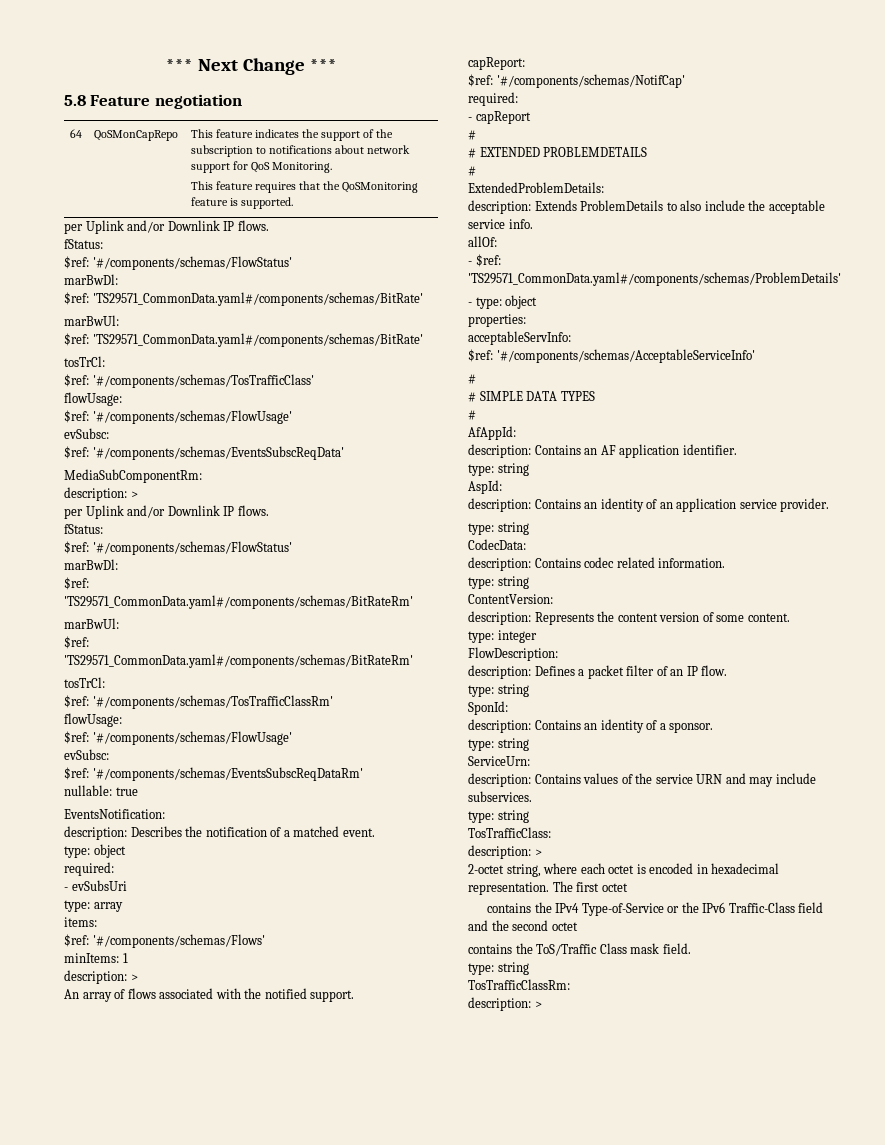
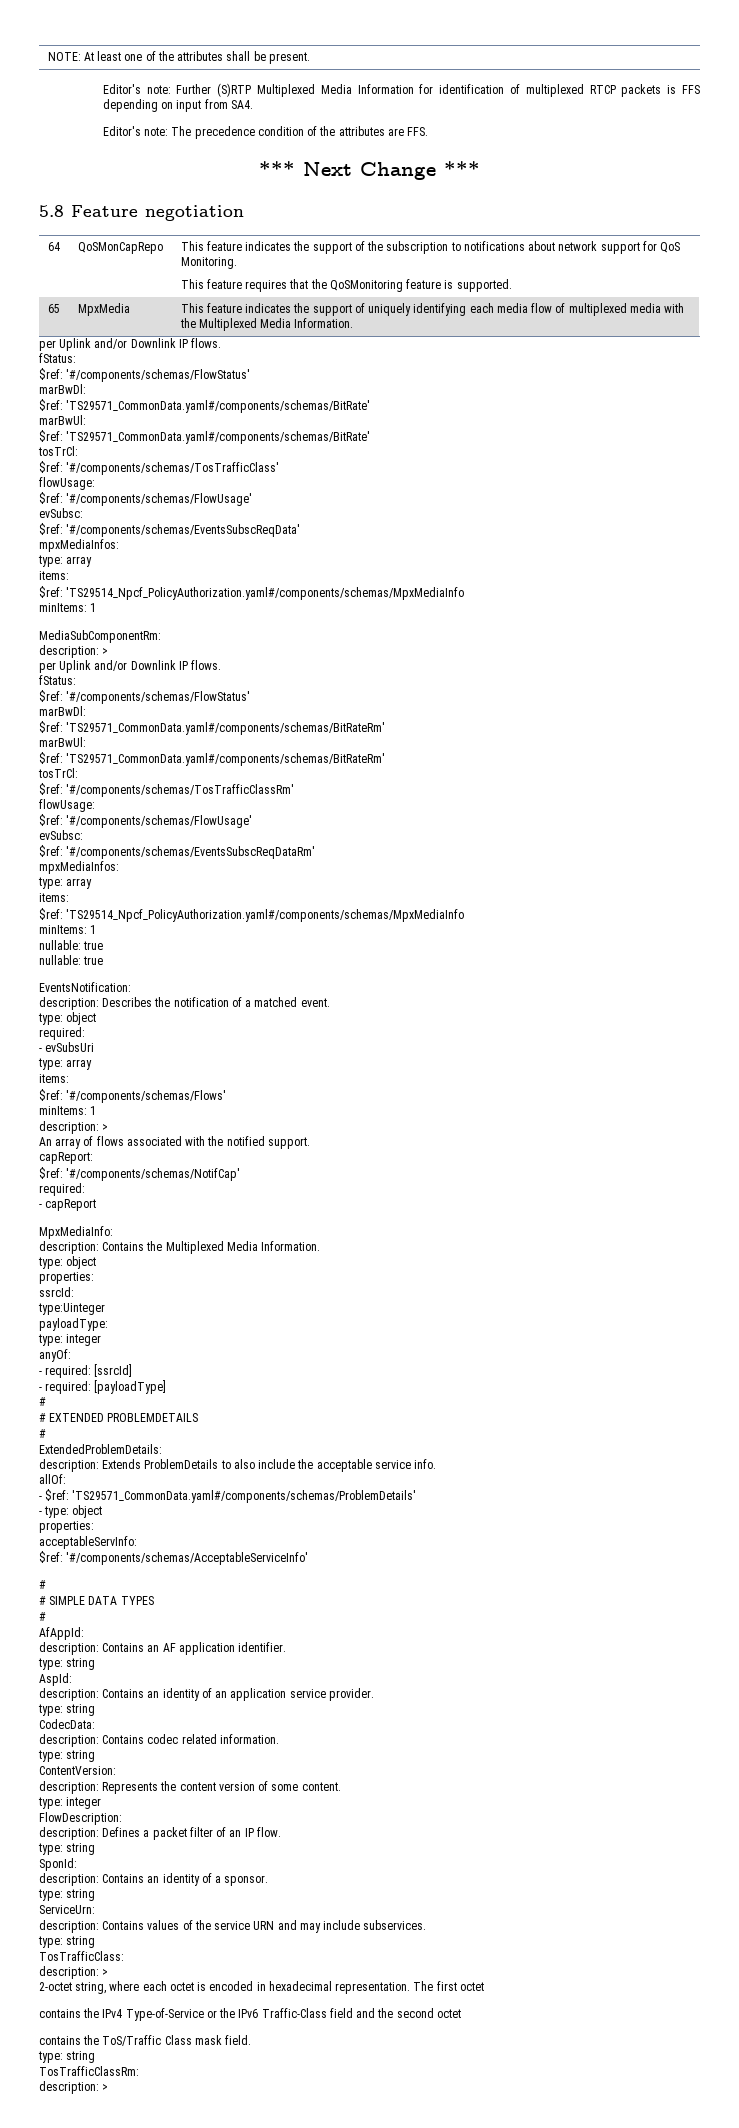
+ NOTE: At least one of the attributes shall be present.
+ Editor's note: Further (S)RTP Multiplexed Media Information for identification of multiplexed RTCP packets is FFS depending on input from SA4.
+ Editor's note: The precedence condition of the attributes are FFS.
+ 65 | MpxMedia | This feature indicates the support of uniquely identifying each media flow of multiplexed media with the Multiplexed Media Information.
  $ref: '#/components/schemas/EventsSubscReqData'
+ mpxMediaInfos:
+ type: array
+ items:
+ $ref: 'TS29514_Npcf_PolicyAuthorization.yaml#/components/schemas/MpxMediaInfo
+ minItems: 1
  $ref: '#/components/schemas/EventsSubscReqDataRm'
+ mpxMediaInfos:
+ type: array
+ items:
+ $ref: 'TS29514_Npcf_PolicyAuthorization.yaml#/components/schemas/MpxMediaInfo
+ minItems: 1
+ nullable: true
+ MpxMediaInfo:
+ description: Contains the Multiplexed Media Information.
+ type: object
+ properties:
+ ssrcId:
+ type:Uinteger
+ payloadType:
+ type: integer
+ anyOf:
+ - required: [ssrcId]
+ - required: [payloadType]

